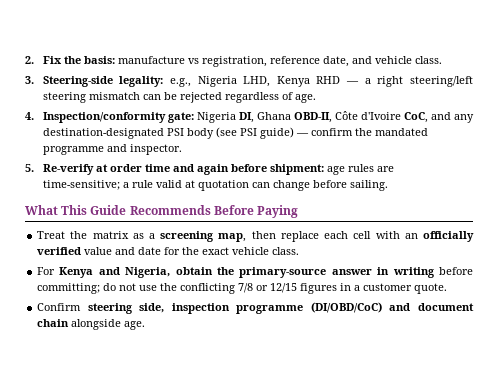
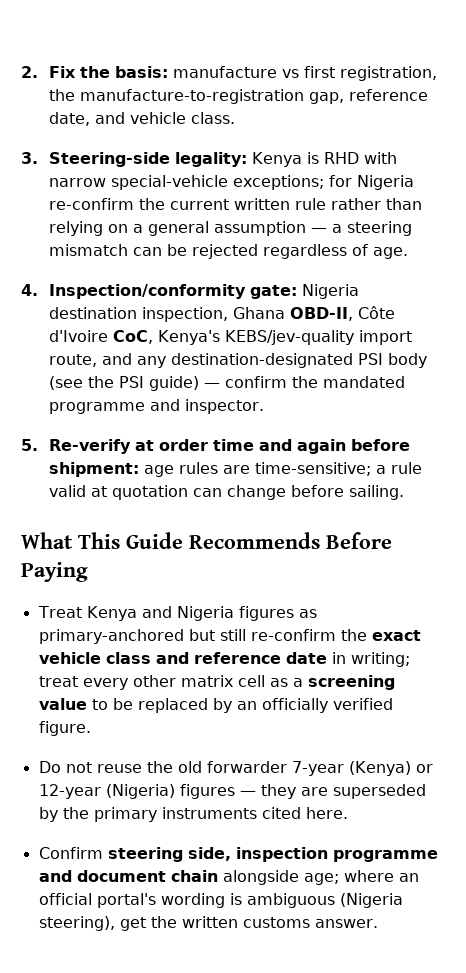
- 2. Fix the basis: manufacture vs registration, reference date, and vehicle class.
+ 2. Fix the basis: manufacture vs first registration, the manufacture-to-registration gap, reference date, and vehicle class.
- 3. Steering-side legality: e.g., Nigeria LHD, Kenya RHD — a right steering/left steering mismatch can be rejected regardless of age.
+ 3. Steering-side legality: Kenya is RHD with narrow special-vehicle exceptions; for Nigeria re-confirm the current written rule rather than relying on a general assumption — a steering mismatch can be rejected regardless of age.
- 4. Inspection/conformity gate: Nigeria DI, Ghana OBD-II, Côte d'Ivoire CoC, and any destination-designated PSI body (see PSI guide) — confirm the mandated programme and inspector.
+ 4. Inspection/conformity gate: Nigeria destination inspection, Ghana OBD-II, Côte d'Ivoire CoC, Kenya's KEBS/jev-quality import route, and any destination-designated PSI body (see the PSI guide) — confirm the mandated programme and inspector.
- Treat the matrix as a screening map, then replace each cell with an officially verified value and date for the exact vehicle class.
- For Kenya and Nigeria, obtain the primary-source answer in writing before committing; do not use the conflicting 7/8 or 12/15 figures in a customer quote.
+ Treat Kenya and Nigeria figures as primary-anchored but still re-confirm the exact vehicle class and reference date in writing; treat every other matrix cell as a screening value to be replaced by an officially verified figure.
+ Do not reuse the old forwarder 7-year (Kenya) or 12-year (Nigeria) figures — they are superseded by the primary instruments cited here.
- Confirm steering side, inspection programme (DI/OBD/CoC) and document chain alongside age.
+ Confirm steering side, inspection programme and document chain alongside age; where an official portal's wording is ambiguous (Nigeria steering), get the written customs answer.

